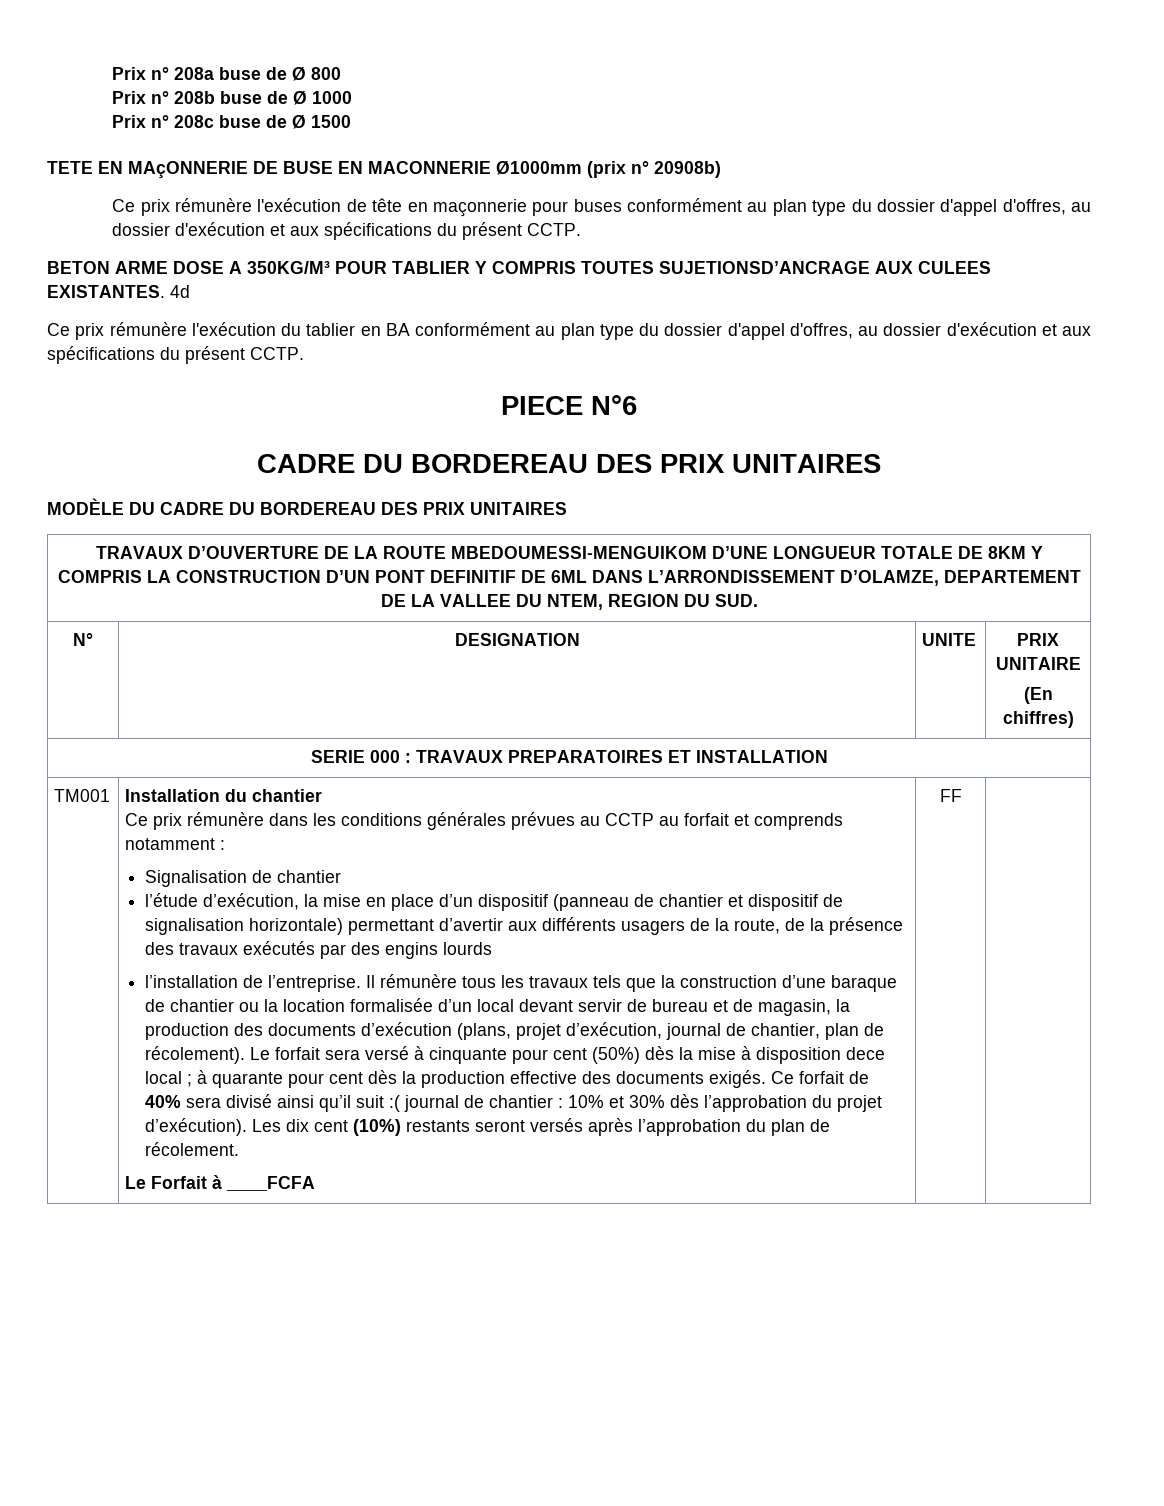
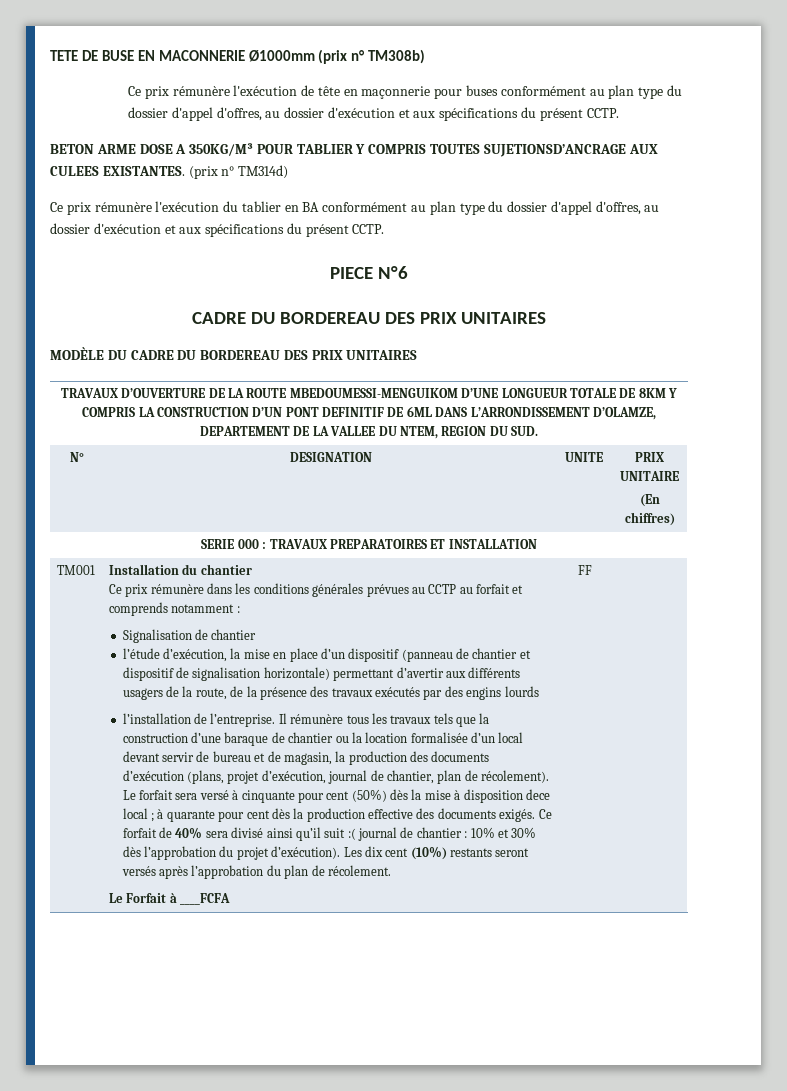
- Prix n° 208a buse de Ø 800
- Prix n° 208b buse de Ø 1000
- Prix n° 208c buse de Ø 1500
- TETE EN MAçONNERIE DE BUSE EN MACONNERIE Ø1000mm (prix n° 20908b)
+ TETE DE BUSE EN MACONNERIE Ø1000mm (prix n° TM308b)
- 4d
+ (prix n° TM314d)

